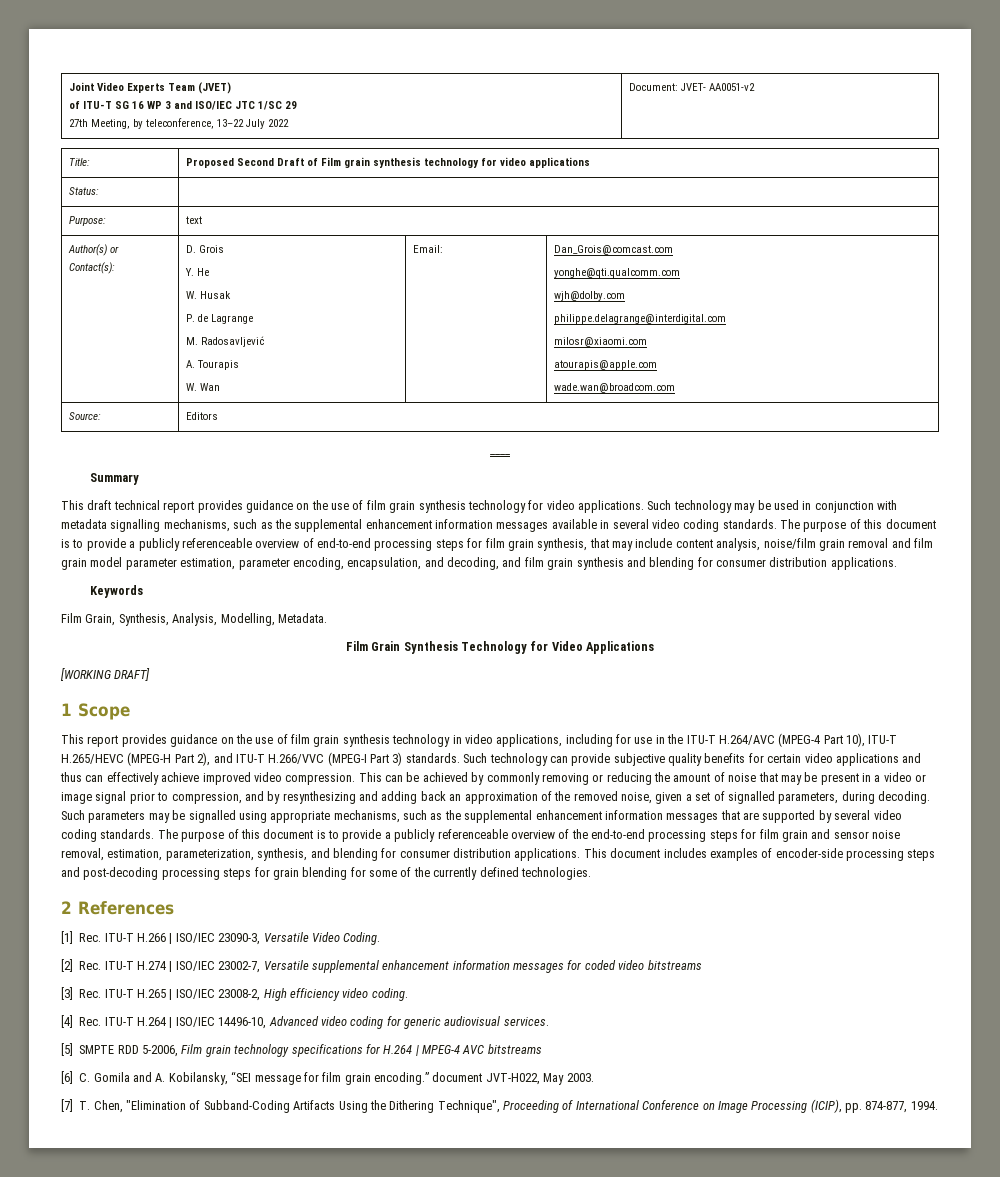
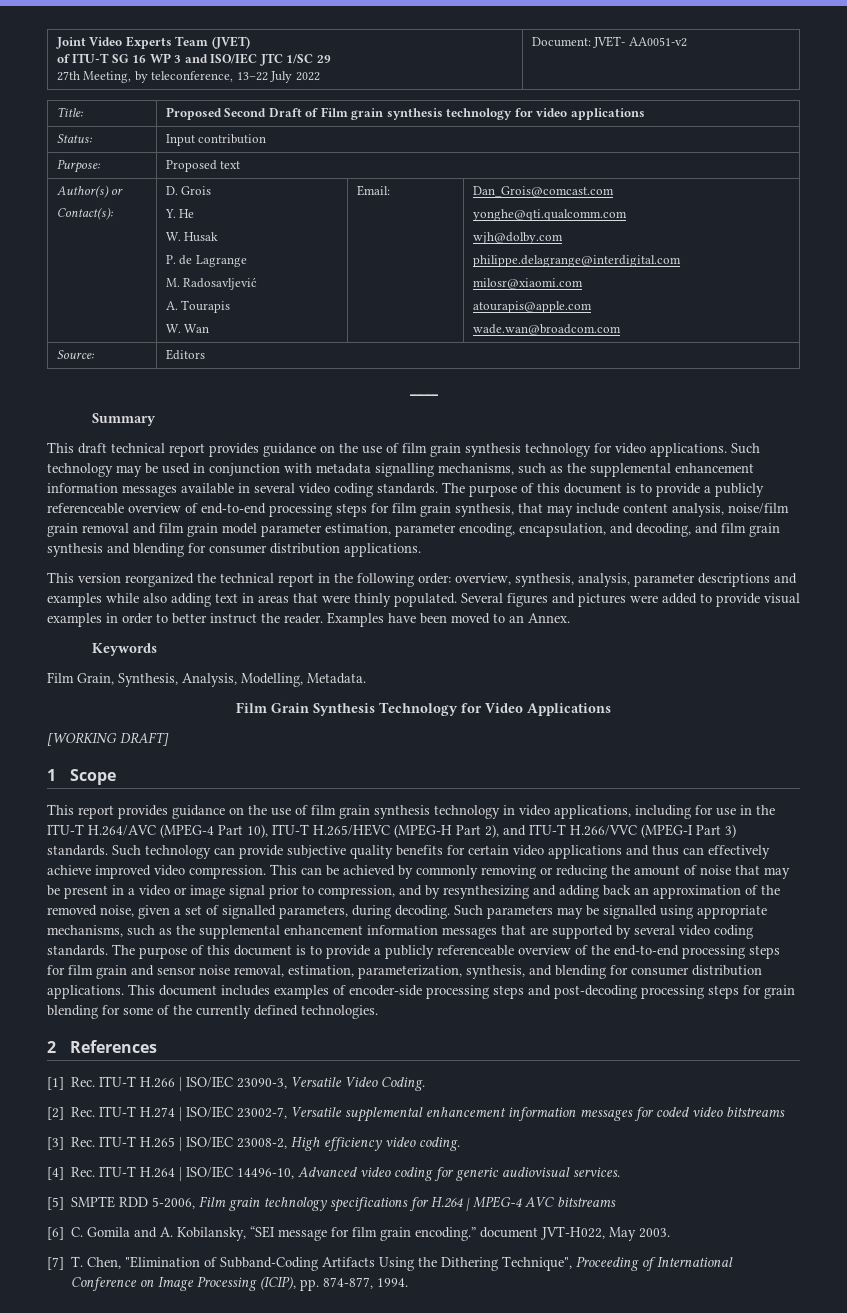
- Status: |
+ Status: | Input contribution
- Purpose: | text
+ Purpose: | Proposed text
+ This version reorganized the technical report in the following order: overview, synthesis, analysis, parameter descriptions and examples while also adding text in areas that were thinly populated. Several figures and pictures were added to provide visual examples in order to better instruct the reader. Examples have been moved to an Annex.

